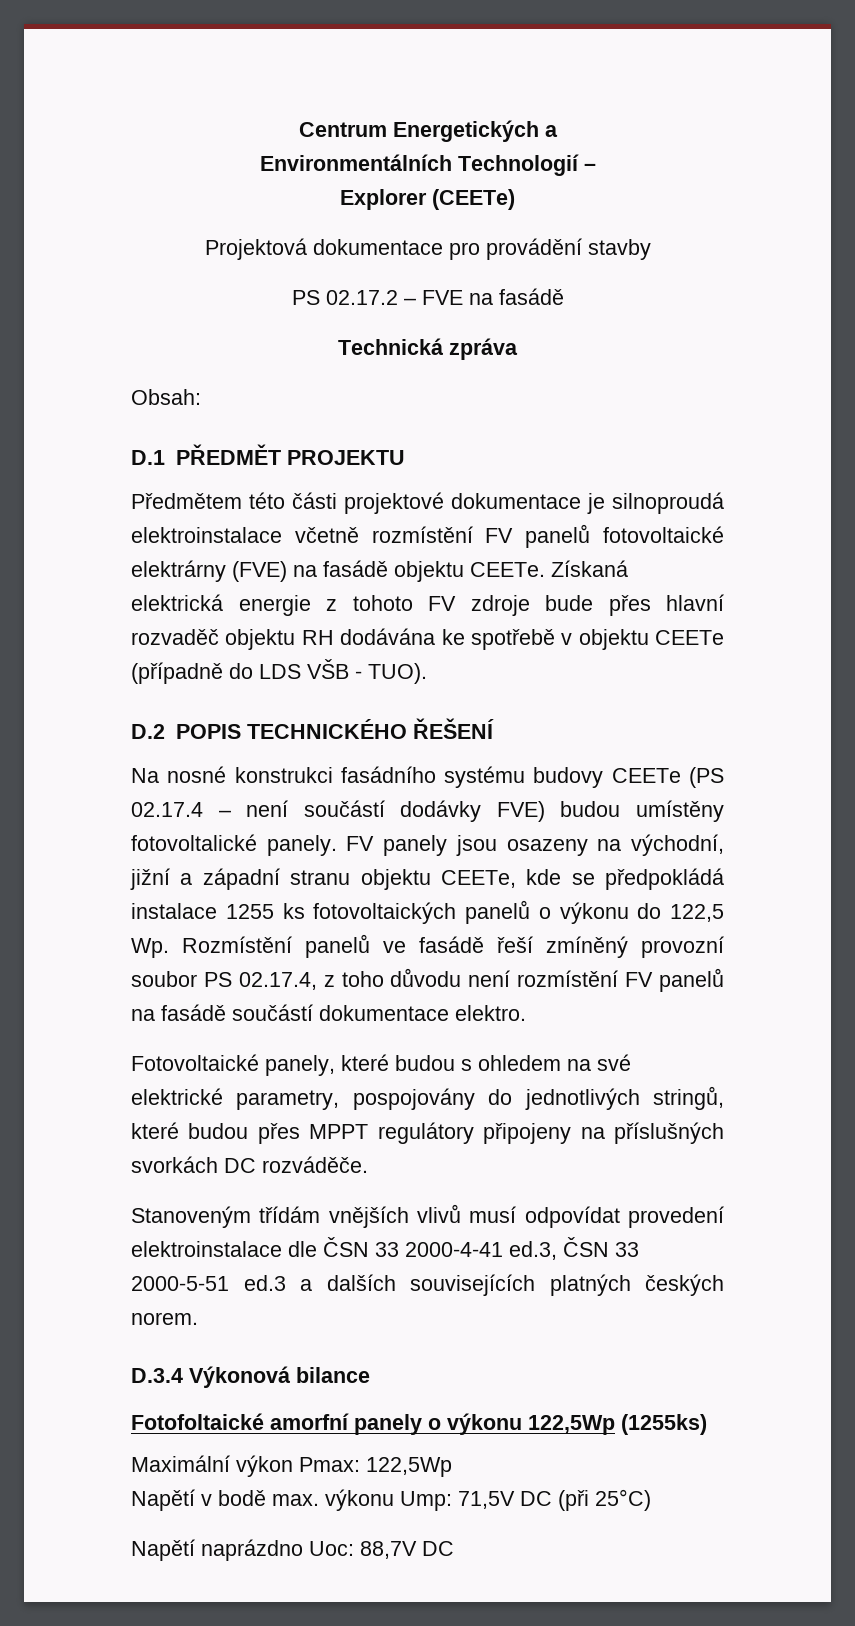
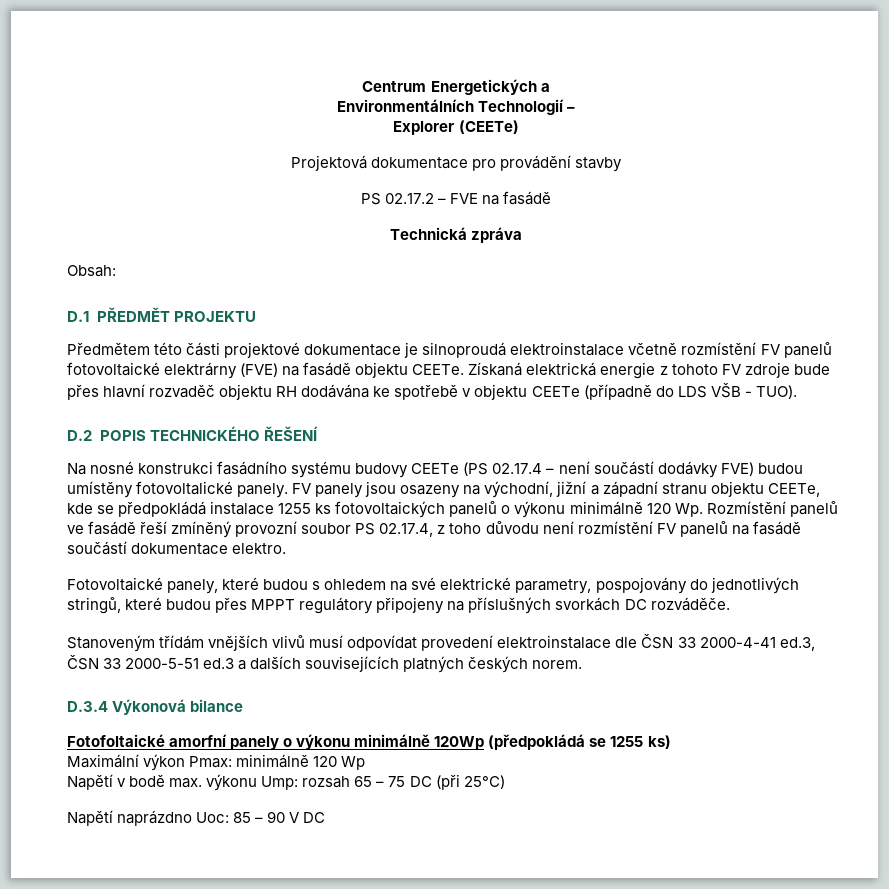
- FV panely jsou osazeny na východní, jižní a západní stranu objektu CEETe, kde se předpokládá instalace 1255 ks fotovoltaických panelů o výkonu do 122,5 Wp. Rozmístění panelů ve fasádě řeší zmíněný provozní soubor PS 02.17.4, z toho důvodu není rozmístění FV panelů na fasádě součástí dokumentace elektro.
+ FV panely jsou osazeny na východní, jižní a západní stranu objektu CEETe, kde se předpokládá instalace 1255 ks fotovoltaických panelů o výkonu minimálně 120 Wp. Rozmístění panelů ve fasádě řeší zmíněný provozní soubor PS 02.17.4, z toho důvodu není rozmístění FV panelů na fasádě součástí dokumentace elektro.
- Fotofoltaické amorfní panely o výkonu 122,5Wp (1255ks)
+ Fotofoltaické amorfní panely o výkonu minimálně 120Wp (předpokládá se 1255 ks)
- Maximální výkon Pmax: 122,5Wp
+ Maximální výkon Pmax: minimálně 120 Wp
- Napětí v bodě max. výkonu Ump: 71,5V DC (při 25°C)
+ Napětí v bodě max. výkonu Ump: rozsah 65 – 75 DC (při 25°C)
- Napětí naprázdno Uoc: 88,7V DC
+ Napětí naprázdno Uoc: 85 – 90 V DC

